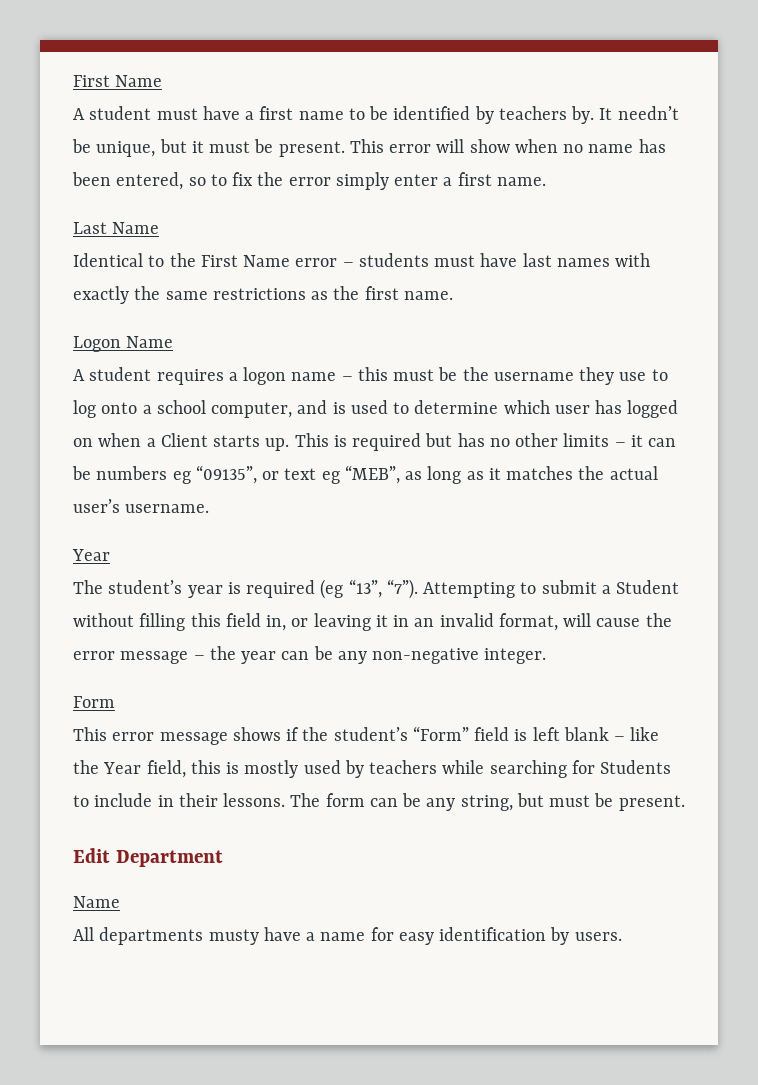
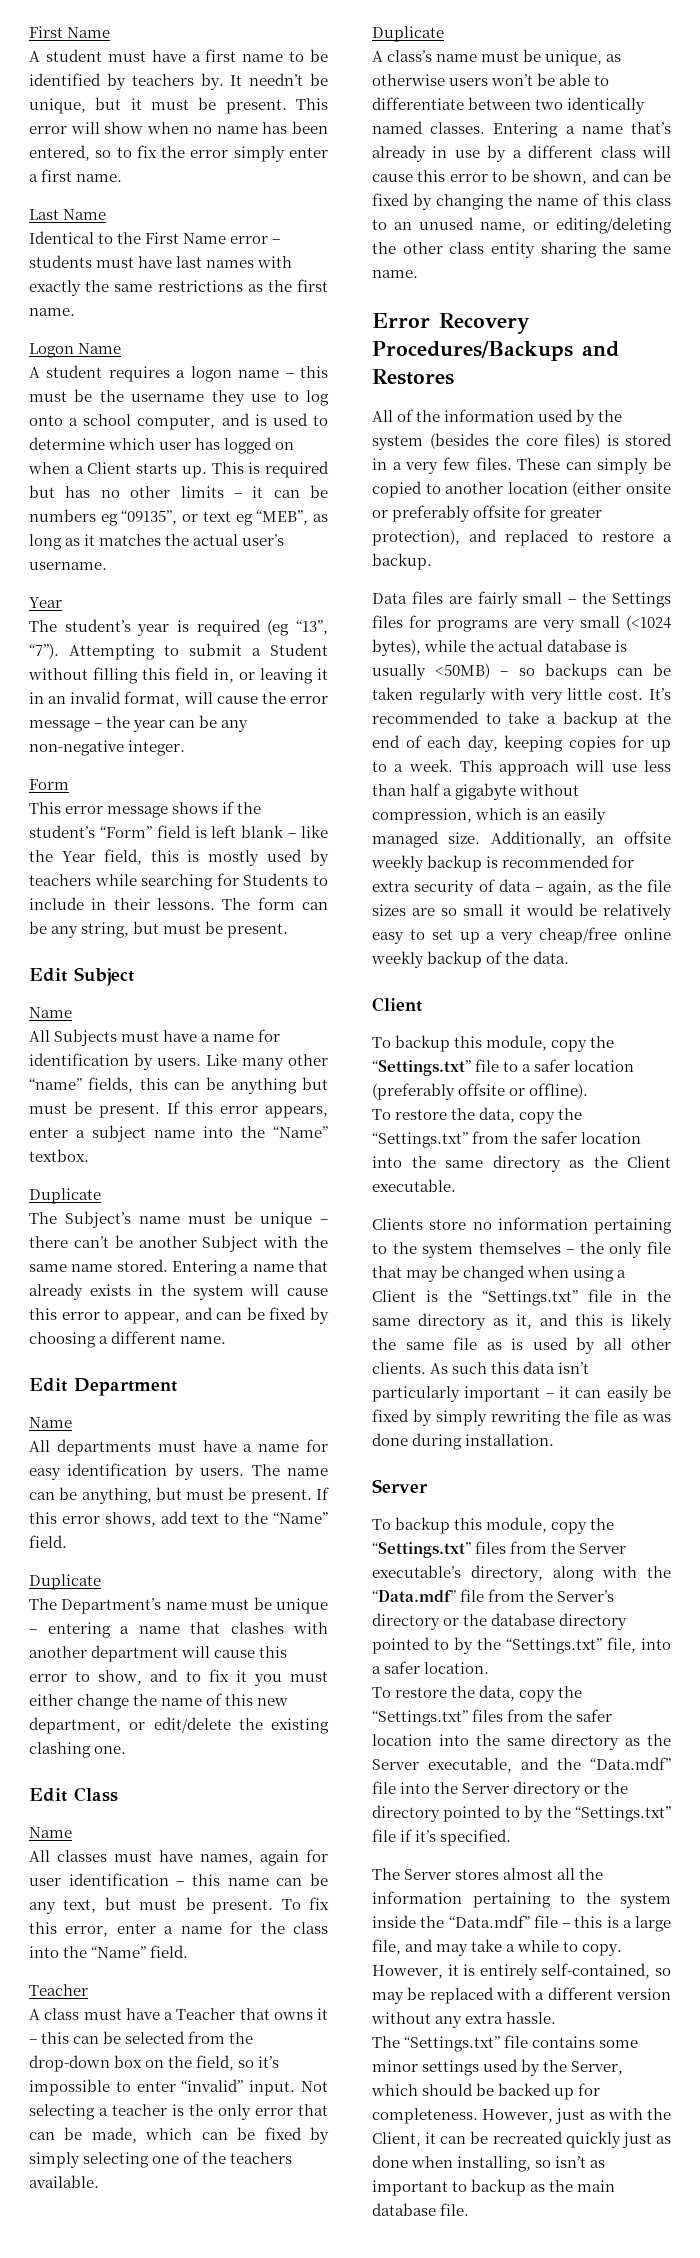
+ Edit Subject
+ Name
+ All Subjects must have a name for identification by users. Like many other “name” fields, this can be anything but must be present. If this error appears, enter a subject name into the “Name” textbox.
+ Duplicate
+ The Subject’s name must be unique – there can’t be another Subject with the same name stored. Entering a name that already exists in the system will cause this error to appear, and can be fixed by choosing a different name.
- All departments musty have a name for easy identification by users.
+ All departments must have a name for easy identification by users.
+ The name can be anything, but must be present. If this error shows, add text to the “Name” field.
+ Duplicate
+ The Department’s name must be unique – entering a name that clashes with another department will cause this error to show, and to fix it you must either change the name of this new department, or edit/delete the existing clashing one.
+ Edit Class
+ Name
+ All classes must have names, again for user identification – this name can be any text, but must be present. To fix this error, enter a name for the class into the “Name” field.
+ Teacher
+ A class must have a Teacher that owns it – this can be selected from the drop-down box on the field, so it’s impossible to enter “invalid” input. Not selecting a teacher is the only error that can be made, which can be fixed by simply selecting one of the teachers available.
+ Duplicate
+ A class’s name must be unique, as otherwise users won’t be able to differentiate between two identically named classes. Entering a name that’s already in use by a different class will cause this error to be shown, and can be fixed by changing the name of this class to an unused name, or editing/deleting the other class entity sharing the same name.
+ Error Recovery Procedures/Backups and Restores
+ All of the information used by the system (besides the core files) is stored in a very few files. These can simply be copied to another location (either onsite or preferably offsite for greater protection), and replaced to restore a backup.
+ Data files are fairly small – the Settings files for programs are very small (<1024 bytes), while the actual database is usually <50MB) – so backups can be taken regularly with very little cost. It’s recommended to take a backup at the end of each day, keeping copies for up to a week. This approach will use less than half a gigabyte without compression, which is an easily managed size. Additionally, an offsite weekly backup is recommended for extra security of data – again, as the file sizes are so small it would be relatively easy to set up a very cheap/free online weekly backup of the data.
+ Client
+ To backup this module, copy the “Settings.txt” file to a safer location (preferably offsite or offline).
+ To restore the data, copy the “Settings.txt” from the safer location into the same directory as the Client executable.
+ Clients store no information pertaining to the system themselves – the only file that may be changed when using a Client is the “Settings.txt” file in the same directory as it, and this is likely the same file as is used by all other clients. As such this data isn’t particularly important – it can easily be fixed by simply rewriting the file as was done during installation.
+ Server
+ To backup this module, copy the “Settings.txt” files from the Server executable’s directory, along with the “Data.mdf” file from the Server’s directory or the database directory pointed to by the “Settings.txt” file, into a safer location.
+ To restore the data, copy the “Settings.txt” files from the safer location into the same directory as the Server executable, and the “Data.mdf” file into the Server directory or the directory pointed to by the “Settings.txt” file if it’s specified.
+ The Server stores almost all the information pertaining to the system inside the “Data.mdf” file – this is a large file, and may take a while to copy. However, it is entirely self-contained, so may be replaced with a different version without any extra hassle.
+ The “Settings.txt” file contains some minor settings used by the Server, which should be backed up for completeness. However, just as with the Client, it can be recreated quickly just as done when installing, so isn’t as important to backup as the main database file.

